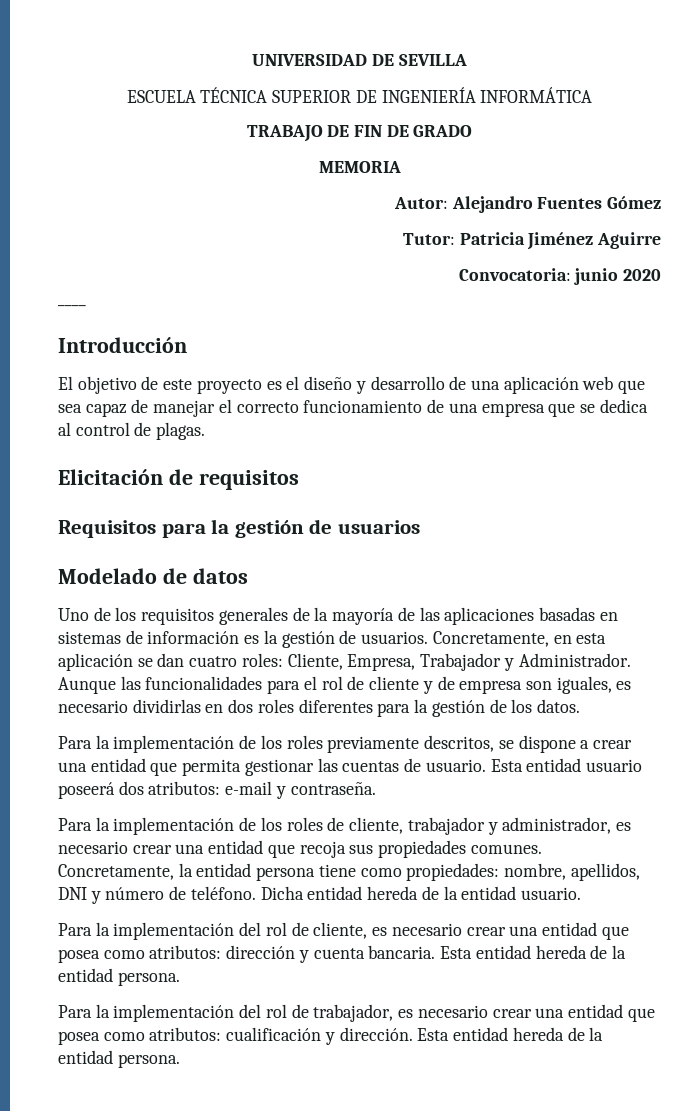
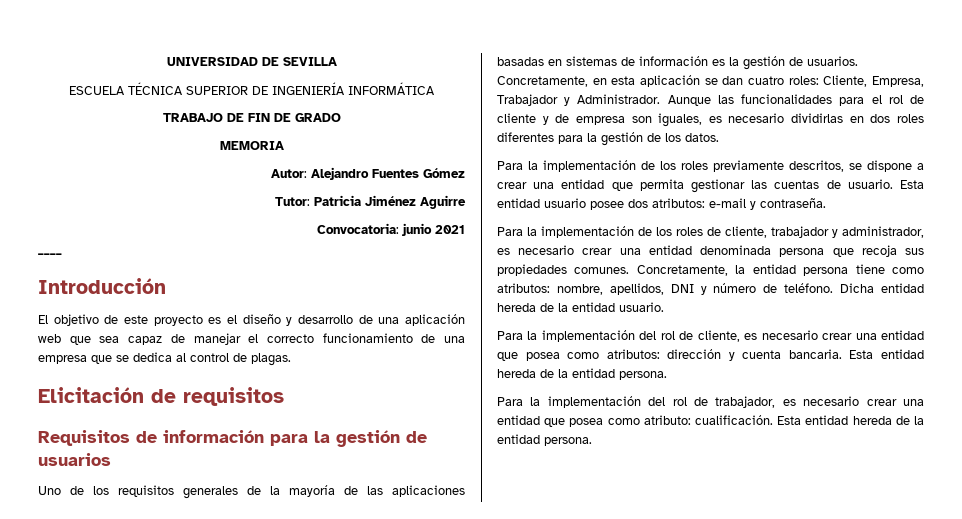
- Convocatoria: junio 2020
+ Convocatoria: junio 2021
- Requisitos para la gestión de usuarios
+ Requisitos de información para la gestión de usuarios
- Modelado de datos
- Esta entidad usuario poseerá dos atributos: e-mail y contraseña.
+ Esta entidad usuario posee dos atributos: e-mail y contraseña.
- Para la implementación de los roles de cliente, trabajador y administrador, es necesario crear una entidad que recoja sus propiedades comunes.
+ Para la implementación de los roles de cliente, trabajador y administrador, es necesario crear una entidad denominada persona que recoja sus propiedades comunes.
- Concretamente, la entidad persona tiene como propiedades: nombre, apellidos, DNI y número de teléfono.
+ Concretamente, la entidad persona tiene como atributos: nombre, apellidos, DNI y número de teléfono.
- Para la implementación del rol de trabajador, es necesario crear una entidad que posea como atributos: cualificación y dirección.
+ Para la implementación del rol de trabajador, es necesario crear una entidad que posea como atributo: cualificación.

